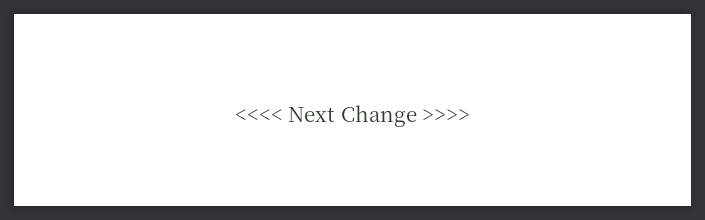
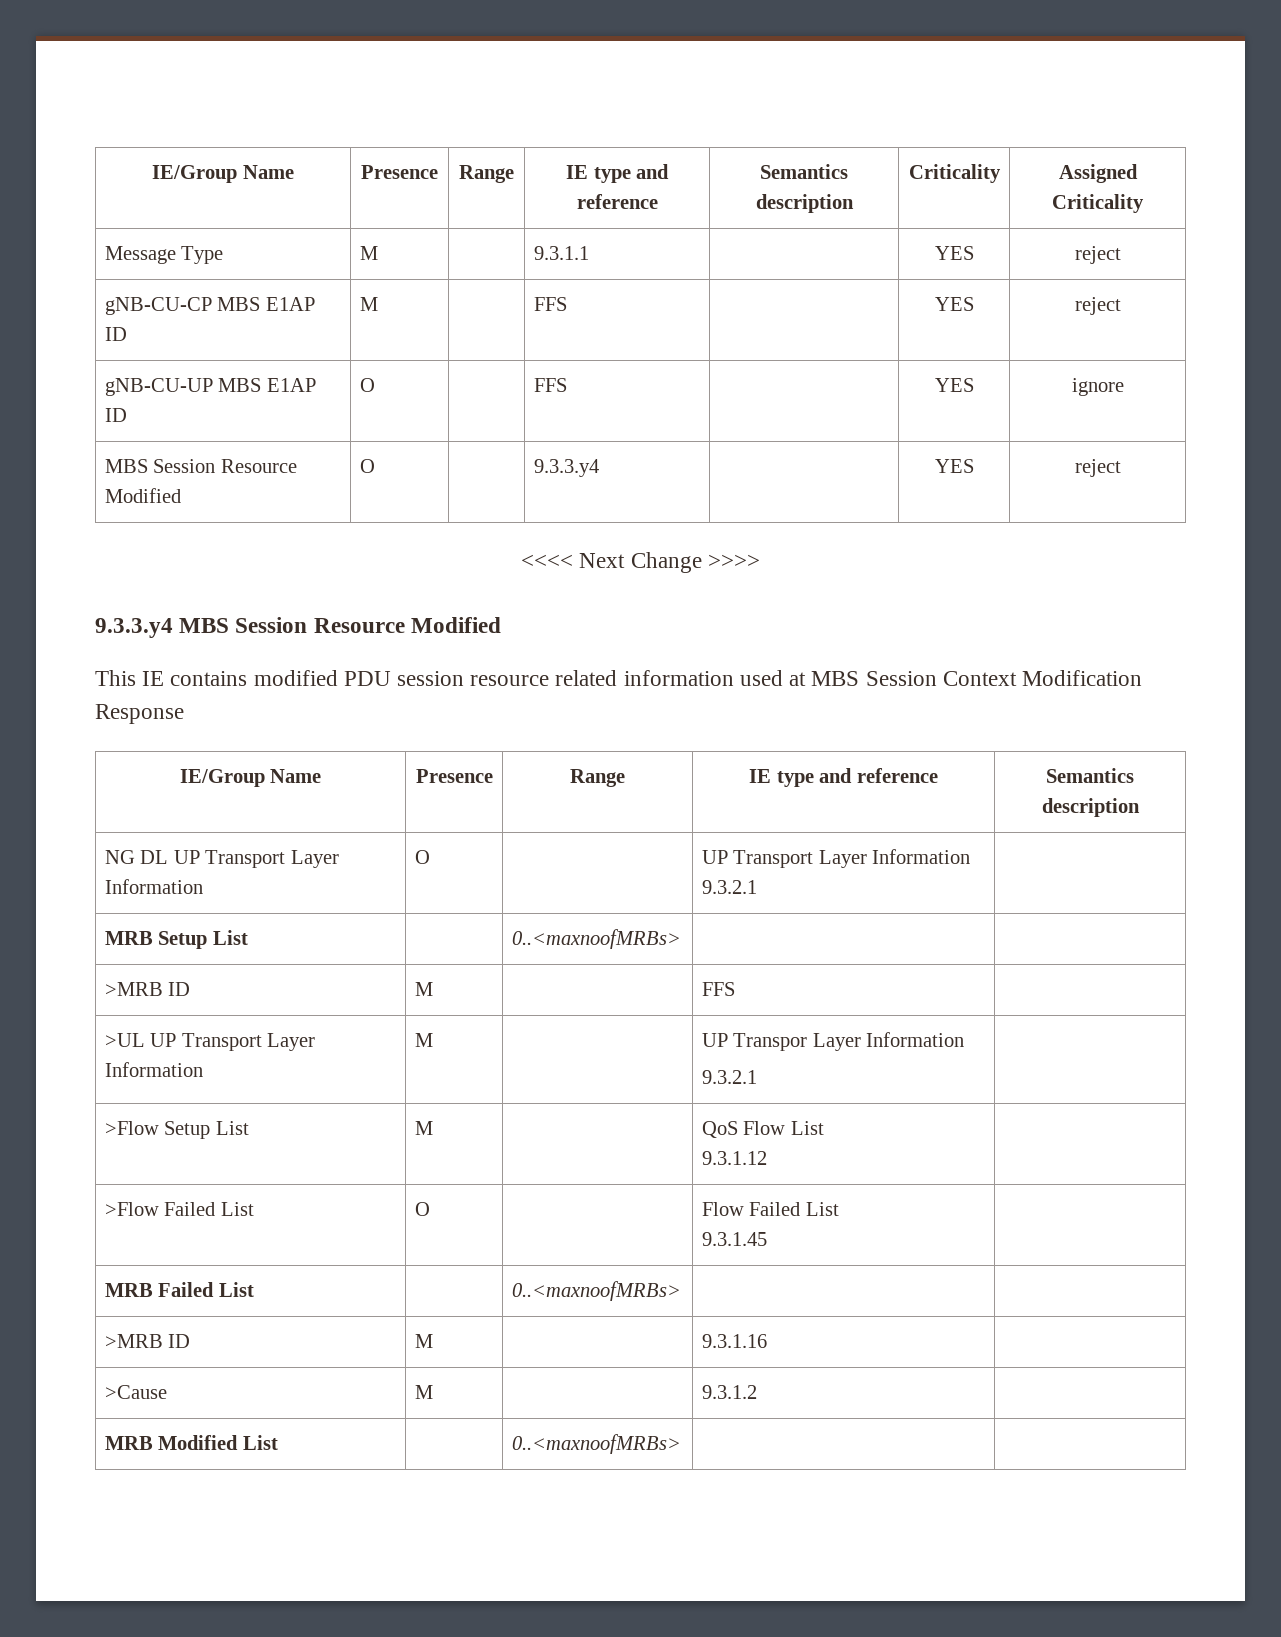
+ IE/Group Name | Presence | Range | IE type and reference | Semantics description | Criticality | Assigned Criticality
+ Message Type | M | | 9.3.1.1 | | YES | reject
+ gNB-CU-CP MBS E1AP ID | M | | FFS | | YES | reject
+ gNB-CU-UP MBS E1AP ID | O | | FFS | | YES | ignore
+ MBS Session Resource Modified | O | | 9.3.3.y4 | | YES | reject
  <<<< Next Change >>>>
+ 9.3.3.y4 MBS Session Resource Modified
+ This IE contains modified PDU session resource related information used at MBS Session Context Modification Response
+ IE/Group Name | Presence | Range | IE type and reference | Semantics description
+ NG DL UP Transport Layer Information | O | | UP Transport Layer Information 9.3.2.1 |
+ MRB Setup List | | 0..<maxnoofMRBs> | |
+ >MRB ID | M | | FFS |
+ >UL UP Transport Layer Information | M | | UP Transpor Layer Information
+ 9.3.2.1 |
+ >Flow Setup List | M | | QoS Flow List
+ 9.3.1.12 |
+ >Flow Failed List | O | | Flow Failed List
+ 9.3.1.45 |
+ MRB Failed List | | 0..<maxnoofMRBs> | |
+ >MRB ID | M | | 9.3.1.16 |
+ >Cause | M | | 9.3.1.2 |
+ MRB Modified List | | 0..<maxnoofMRBs> | |

